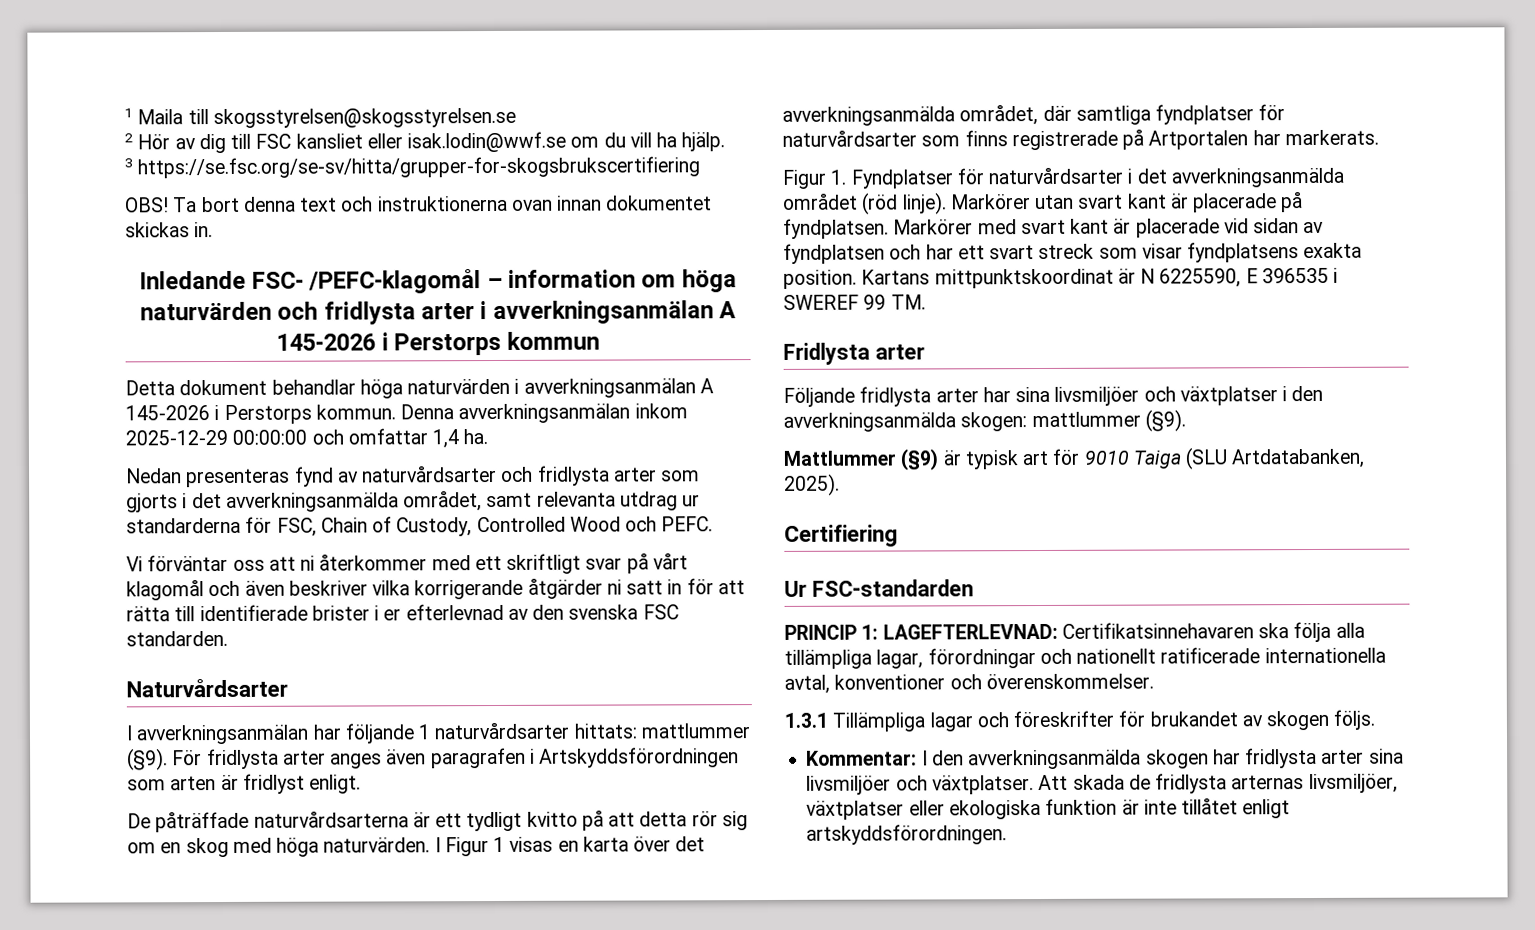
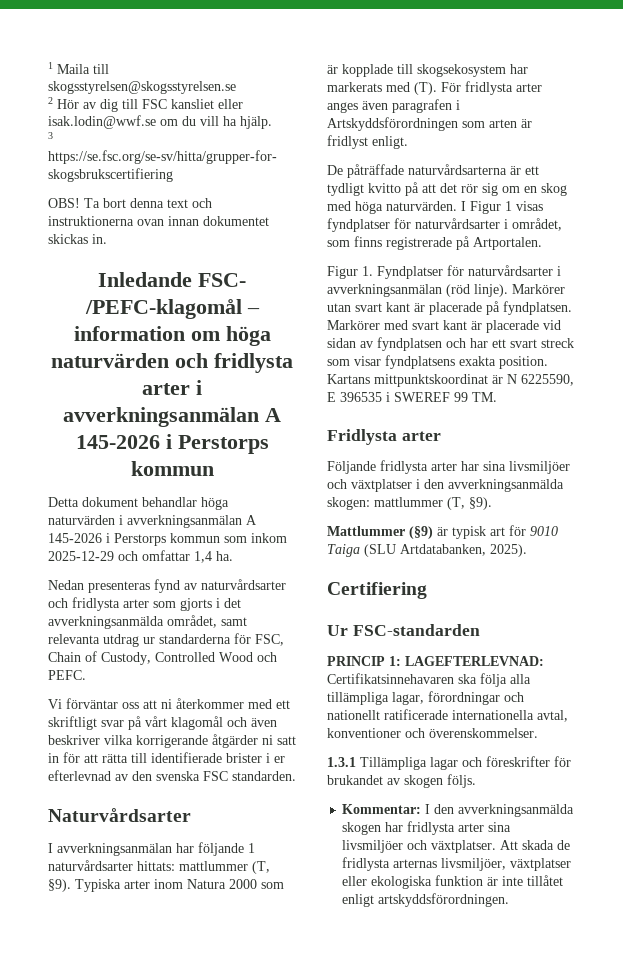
- Detta dokument behandlar höga naturvärden i avverkningsanmälan A 145-2026 i Perstorps kommun. Denna avverkningsanmälan inkom 2025-12-29 00:00:00 och omfattar 1,4 ha.
+ Detta dokument behandlar höga naturvärden i avverkningsanmälan A 145-2026 i Perstorps kommun som inkom 2025-12-29 och omfattar 1,4 ha.
- I avverkningsanmälan har följande 1 naturvårdsarter hittats: mattlummer (§9). För fridlysta arter anges även paragrafen i Artskyddsförordningen som arten är fridlyst enligt.
+ I avverkningsanmälan har följande 1 naturvårdsarter hittats: mattlummer (T, §9). Typiska arter inom Natura 2000 som är kopplade till skogsekosystem har markerats med (T). För fridlysta arter anges även paragrafen i Artskyddsförordningen som arten är fridlyst enligt.
- De påträffade naturvårdsarterna är ett tydligt kvitto på att detta rör sig om en skog med höga naturvärden.
+ De påträffade naturvårdsarterna är ett tydligt kvitto på att det rör sig om en skog med höga naturvärden.
- I Figur 1 visas en karta över det avverkningsanmälda området, där samtliga fyndplatser för naturvårdsarter som finns registrerade på Artportalen har markerats.
+ I Figur 1 visas fyndplatser för naturvårdsarter i området, som finns registrerade på Artportalen.
- Figur 1. Fyndplatser för naturvårdsarter i det avverkningsanmälda området (röd linje).
+ Figur 1. Fyndplatser för naturvårdsarter i avverkningsanmälan (röd linje).
- Följande fridlysta arter har sina livsmiljöer och växtplatser i den avverkningsanmälda skogen: mattlummer (§9).
+ Följande fridlysta arter har sina livsmiljöer och växtplatser i den avverkningsanmälda skogen: mattlummer (T, §9).

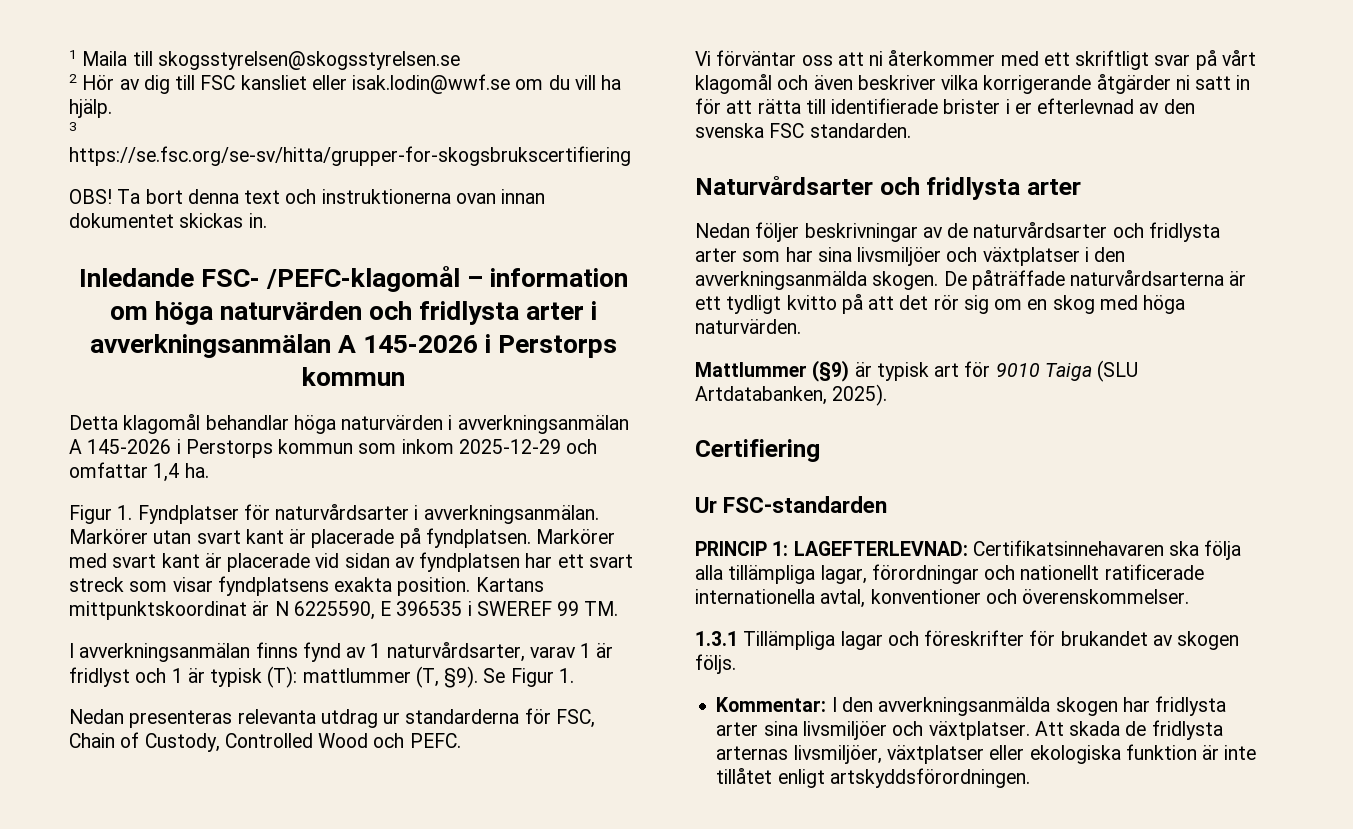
- Detta dokument behandlar höga naturvärden i avverkningsanmälan A 145-2026 i Perstorps kommun som inkom 2025-12-29 och omfattar 1,4 ha.
+ Detta klagomål behandlar höga naturvärden i avverkningsanmälan A 145-2026 i Perstorps kommun som inkom 2025-12-29 och omfattar 1,4 ha.
- Nedan presenteras fynd av naturvårdsarter och fridlysta arter som gjorts i det avverkningsanmälda området, samt relevanta utdrag ur standarderna för FSC, Chain of Custody, Controlled Wood och PEFC.
+ Figur 1. Fyndplatser för naturvårdsarter i avverkningsanmälan. Markörer utan svart kant är placerade på fyndplatsen. Markörer med svart kant är placerade vid sidan av fyndplatsen har ett svart streck som visar fyndplatsens exakta position. Kartans mittpunktskoordinat är N 6225590, E 396535 i SWEREF 99 TM.
+ I avverkningsanmälan finns fynd av 1 naturvårdsarter, varav 1 är fridlyst och 1 är typisk (T): mattlummer (T, §9). Se Figur 1.
+ Nedan presenteras relevanta utdrag ur standarderna för FSC, Chain of Custody, Controlled Wood och PEFC.
- Naturvårdsarter
- I avverkningsanmälan har följande 1 naturvårdsarter hittats: mattlummer (T, §9). Typiska arter inom Natura 2000 som är kopplade till skogsekosystem har markerats med (T). För fridlysta arter anges även paragrafen i Artskyddsförordningen som arten är fridlyst enligt.
- De påträffade naturvårdsarterna är ett tydligt kvitto på att det rör sig om en skog med höga naturvärden. I Figur 1 visas fyndplatser för naturvårdsarter i området, som finns registrerade på Artportalen.
- Figur 1. Fyndplatser för naturvårdsarter i avverkningsanmälan (röd linje). Markörer utan svart kant är placerade på fyndplatsen. Markörer med svart kant är placerade vid sidan av fyndplatsen och har ett svart streck som visar fyndplatsens exakta position. Kartans mittpunktskoordinat är N 6225590, E 396535 i SWEREF 99 TM.
- Fridlysta arter
- Följande fridlysta arter har sina livsmiljöer och växtplatser i den avverkningsanmälda skogen: mattlummer (T, §9).
+ Naturvårdsarter och fridlysta arter
+ Nedan följer beskrivningar av de naturvårdsarter och fridlysta arter som har sina livsmiljöer och växtplatser i den avverkningsanmälda skogen. De påträffade naturvårdsarterna är ett tydligt kvitto på att det rör sig om en skog med höga naturvärden.

